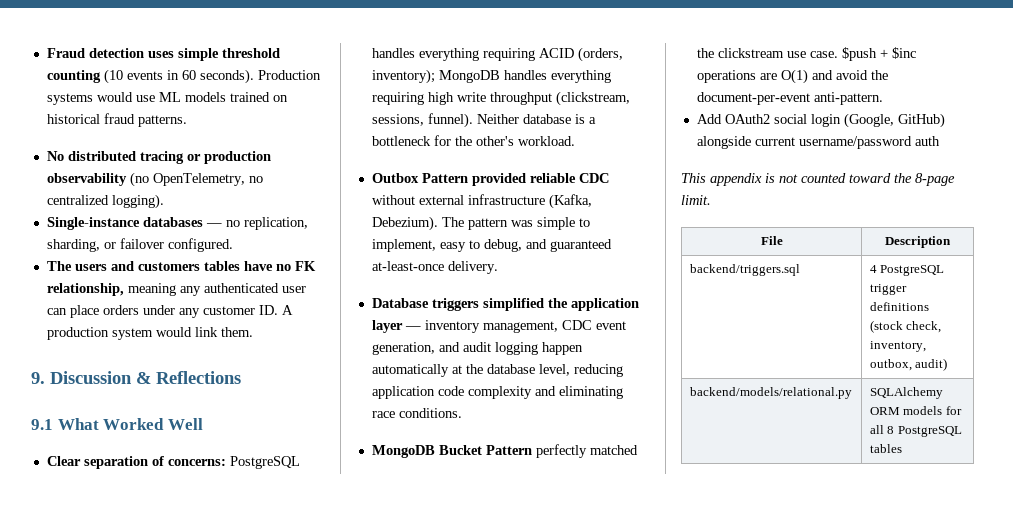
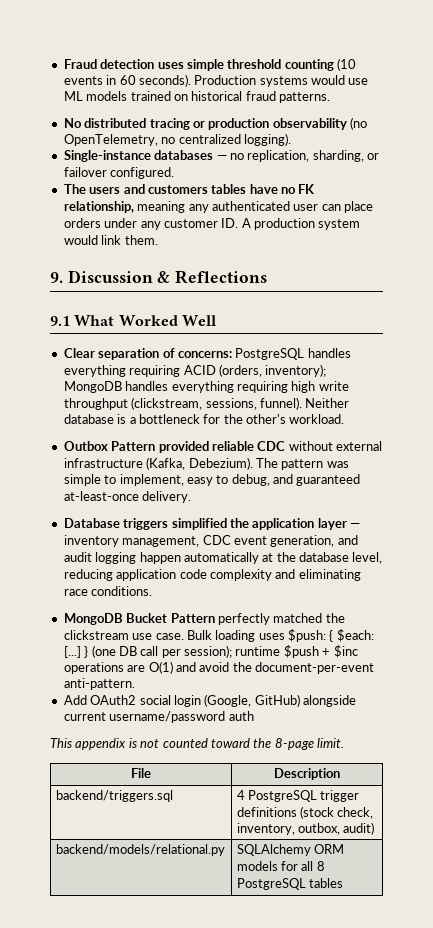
- $push + $inc operations are O(1) and avoid the document-per-event anti-pattern.
+ Bulk loading uses $push: { $each: [...] } (one DB call per session); runtime $push + $inc operations are O(1) and avoid the document-per-event anti-pattern.

